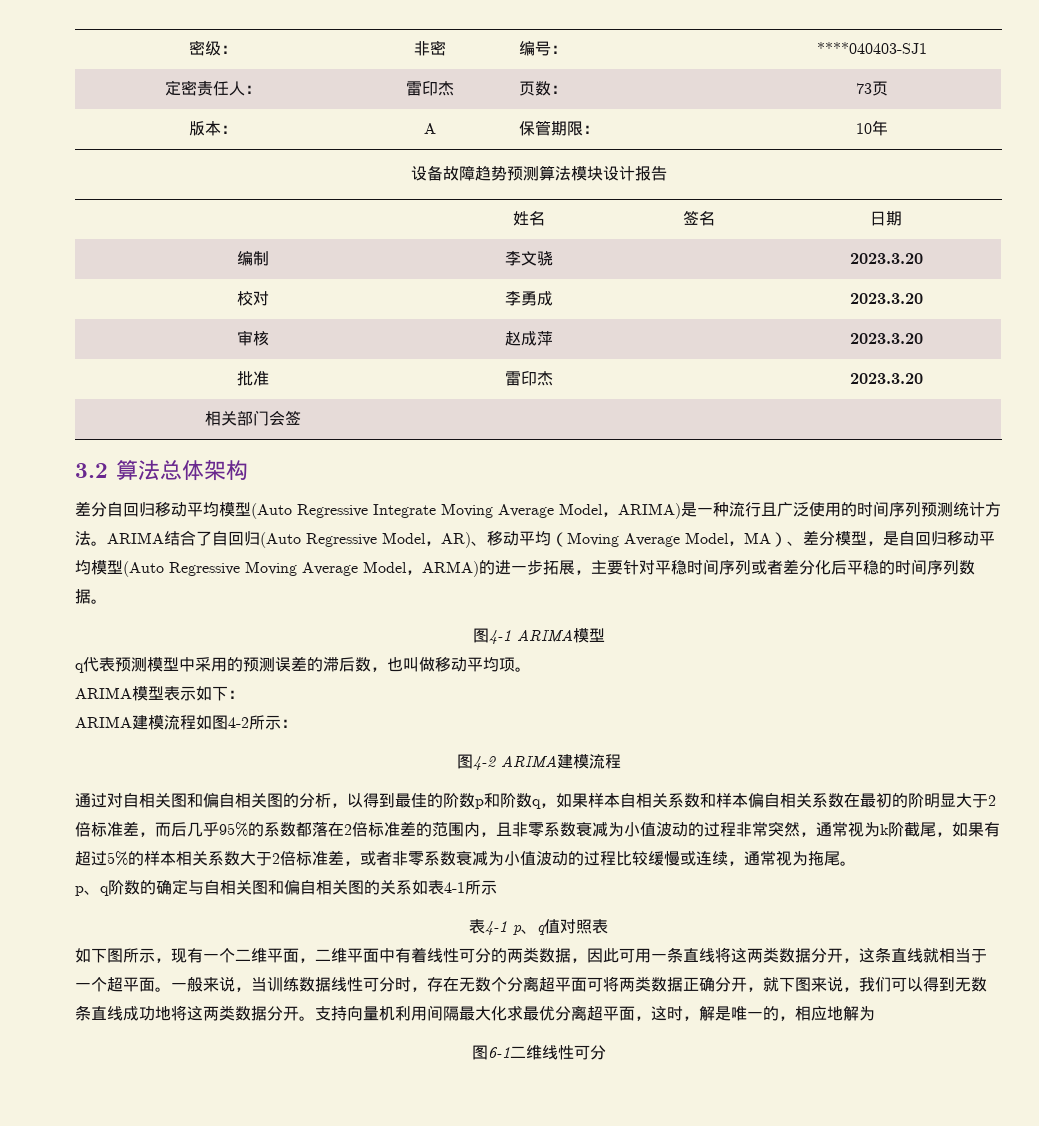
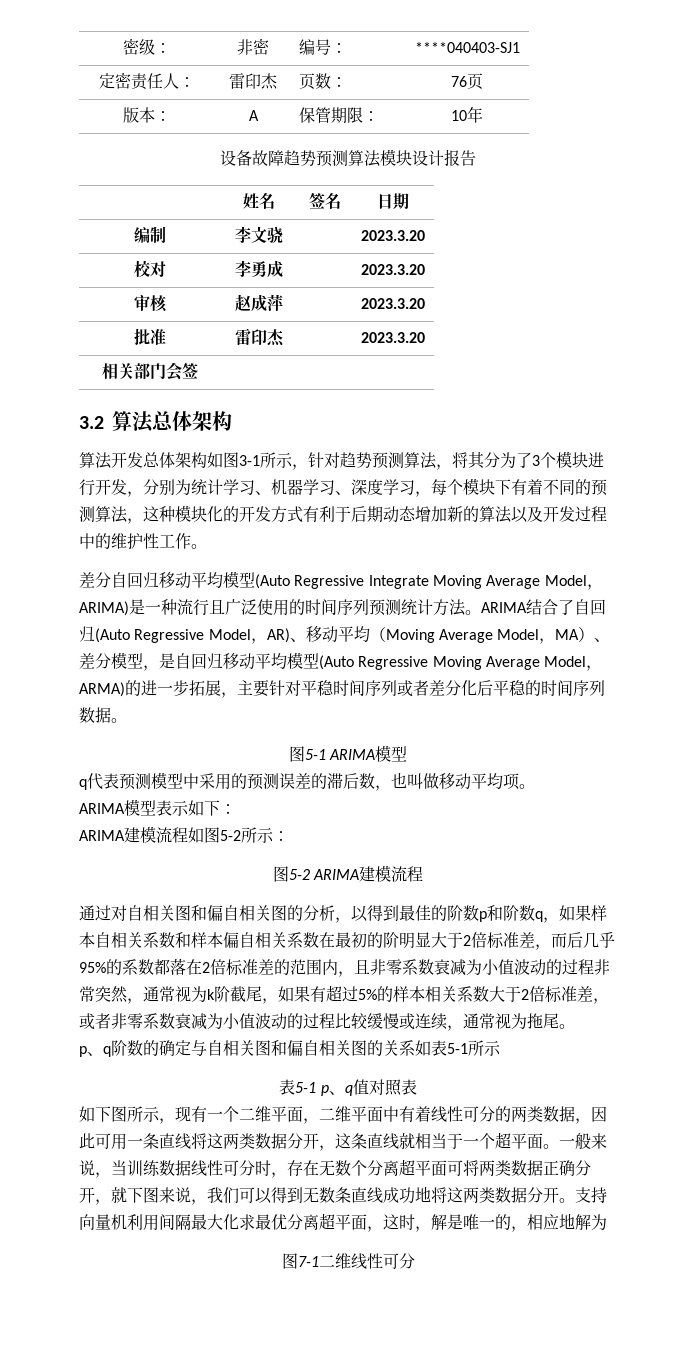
- 定密责任人： | 雷印杰 | 页数： | 73页
+ 定密责任人： | 雷印杰 | 页数： | 76页
+ 算法开发总体架构如图3-1所示，针对趋势预测算法，将其分为了3个模块进行开发，分别为统计学习、机器学习、深度学习，每个模块下有着不同的预测算法，这种模块化的开发方式有利于后期动态增加新的算法以及开发过程中的维护性工作。
- 图4-1 ARIMA模型
+ 图5-1 ARIMA模型
- ARIMA建模流程如图4-2所示：
+ ARIMA建模流程如图5-2所示：
- 图4-2 ARIMA建模流程
+ 图5-2 ARIMA建模流程
- p、q阶数的确定与自相关图和偏自相关图的关系如表4-1所示
+ p、q阶数的确定与自相关图和偏自相关图的关系如表5-1所示
- 表4-1 p、q值对照表
+ 表5-1 p、q值对照表
- 图6-1二维线性可分
+ 图7-1二维线性可分

